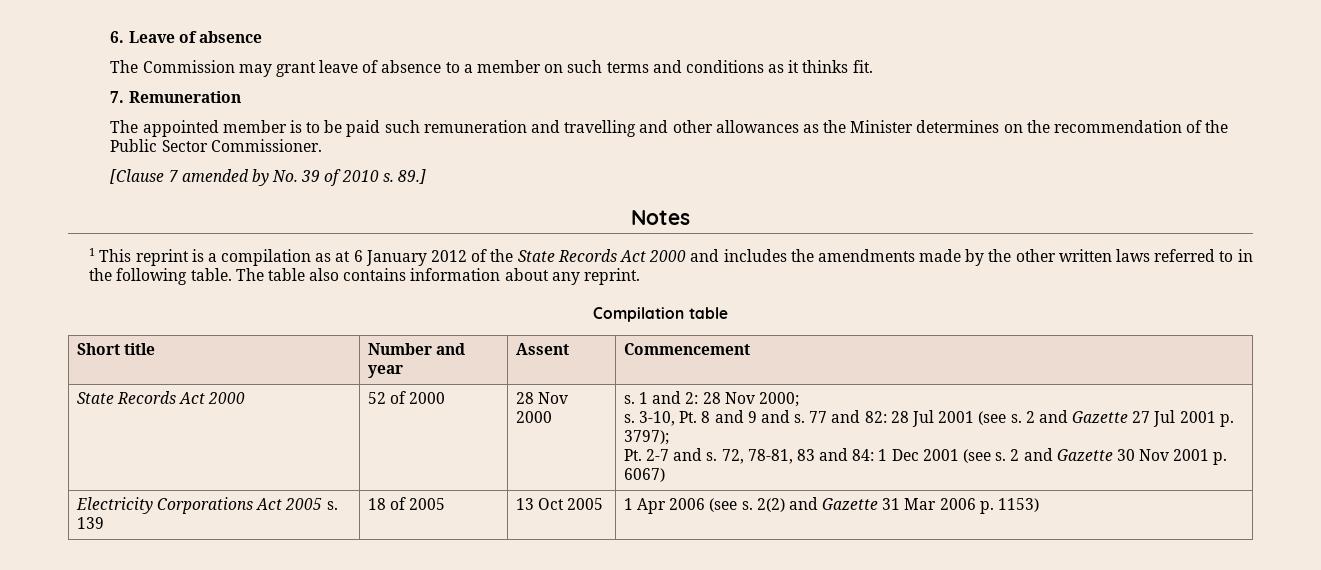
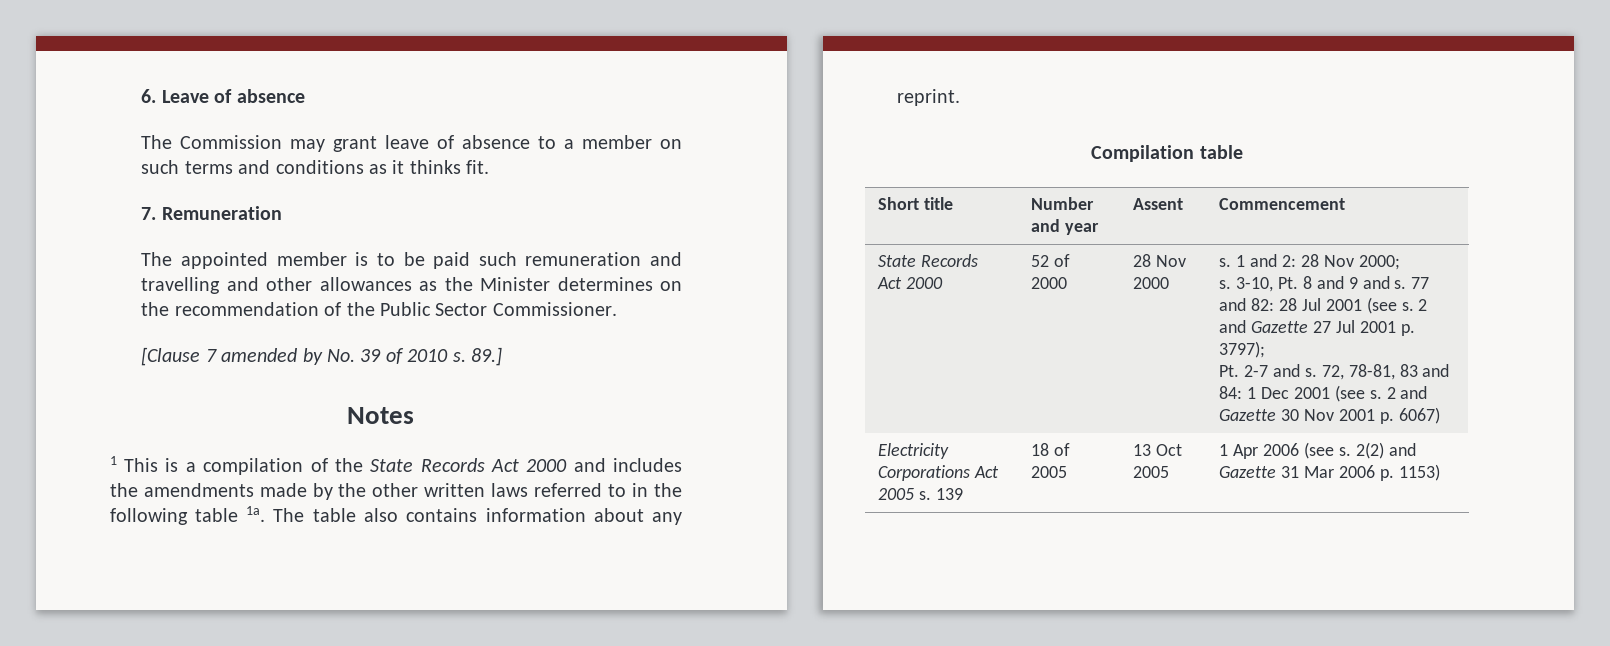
- 1 This reprint is a compilation as at 6 January 2012 of the State Records Act 2000 and includes the amendments made by the other written laws referred to in the following table.
+ 1 This is a compilation of the State Records Act 2000 and includes the amendments made by the other written laws referred to in the following table 1a.

